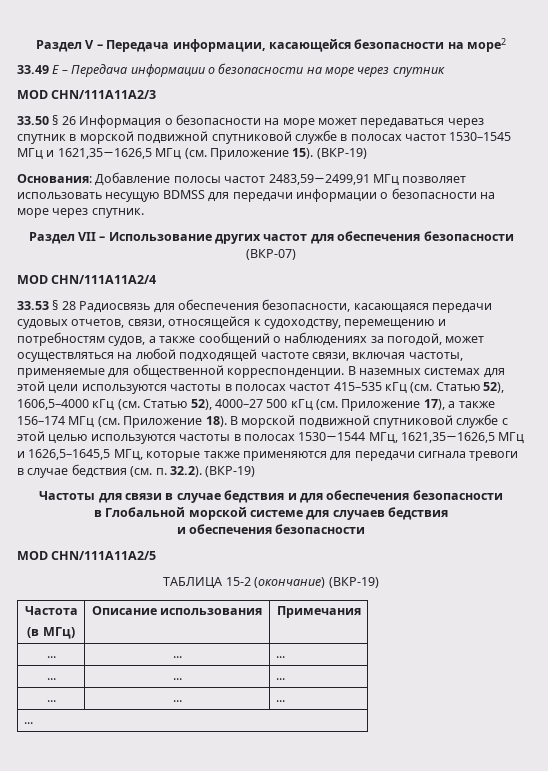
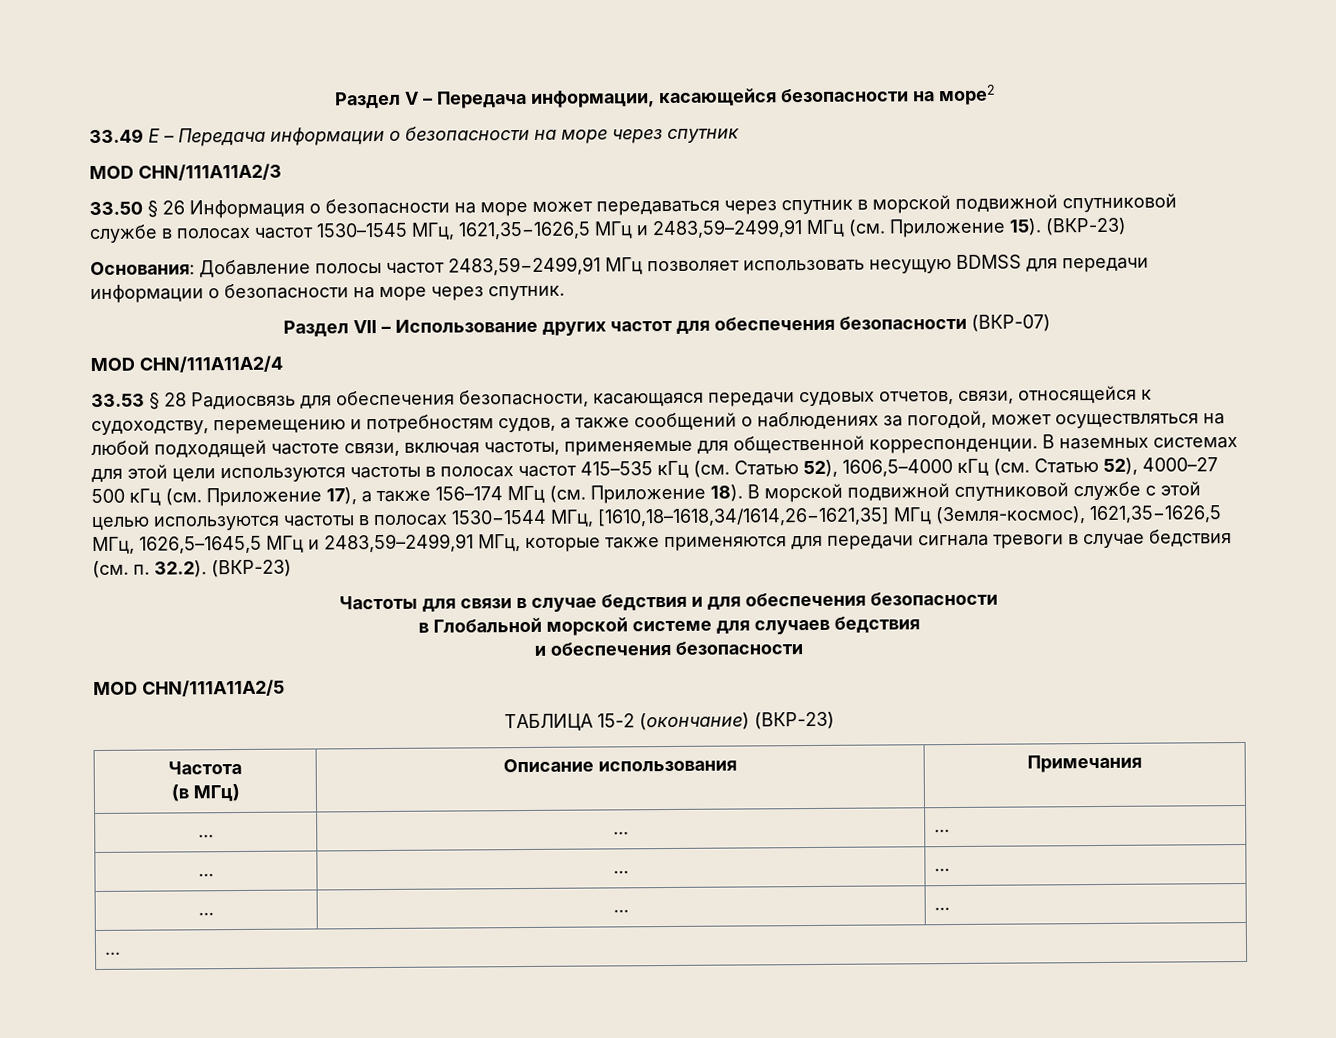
- 33.50 § 26 Информация о безопасности на море может передаваться через спутник в морской подвижной спутниковой службе в полосах частот 1530–1545 МГц и 1621,35−1626,5 МГц (см. Приложение 15). (ВКР-19)
+ 33.50 § 26 Информация о безопасности на море может передаваться через спутник в морской подвижной спутниковой службе в полосах частот 1530–1545 МГц, 1621,35−1626,5 МГц и 2483,59–2499,91 МГц (см. Приложение 15). (ВКР-23)
- В морской подвижной спутниковой службе с этой целью используются частоты в полосах 1530−1544 МГц, 1621,35−1626,5 МГц и 1626,5–1645,5 МГц, которые также применяются для передачи сигнала тревоги в случае бедствия (см. п. 32.2). (ВКР-19)
+ В морской подвижной спутниковой службе с этой целью используются частоты в полосах 1530−1544 МГц, [1610,18–1618,34/1614,26−1621,35] МГц (Земля-космос), 1621,35−1626,5 МГц, 1626,5–1645,5 МГц и 2483,59–2499,91 МГц, которые также применяются для передачи сигнала тревоги в случае бедствия (см. п. 32.2). (ВКР-23)
- ТАБЛИЦА 15-2 (окончание) (ВКР-19)
+ ТАБЛИЦА 15-2 (окончание) (ВКР-23)

